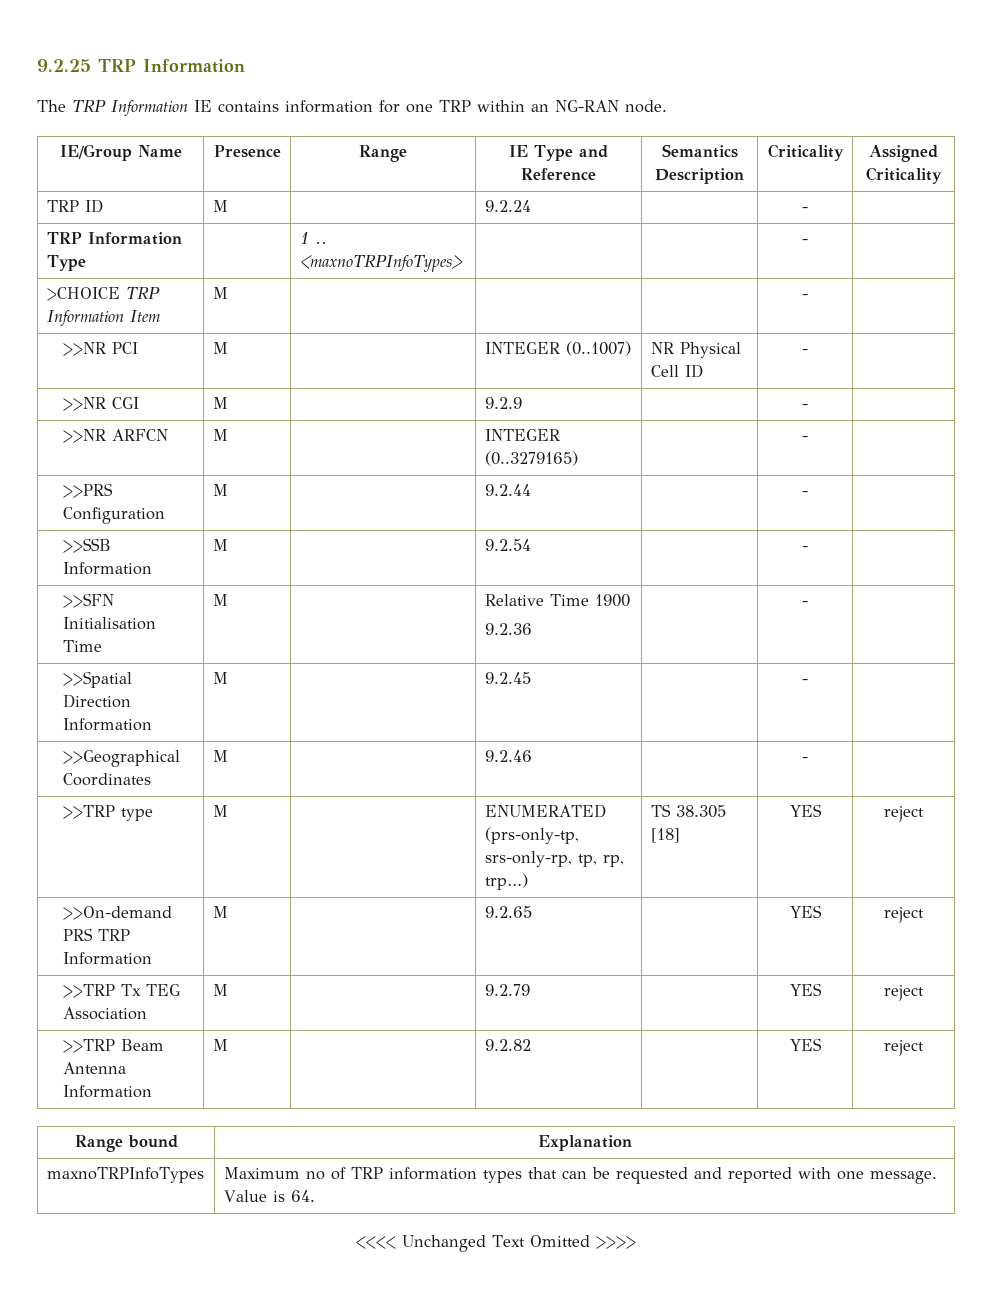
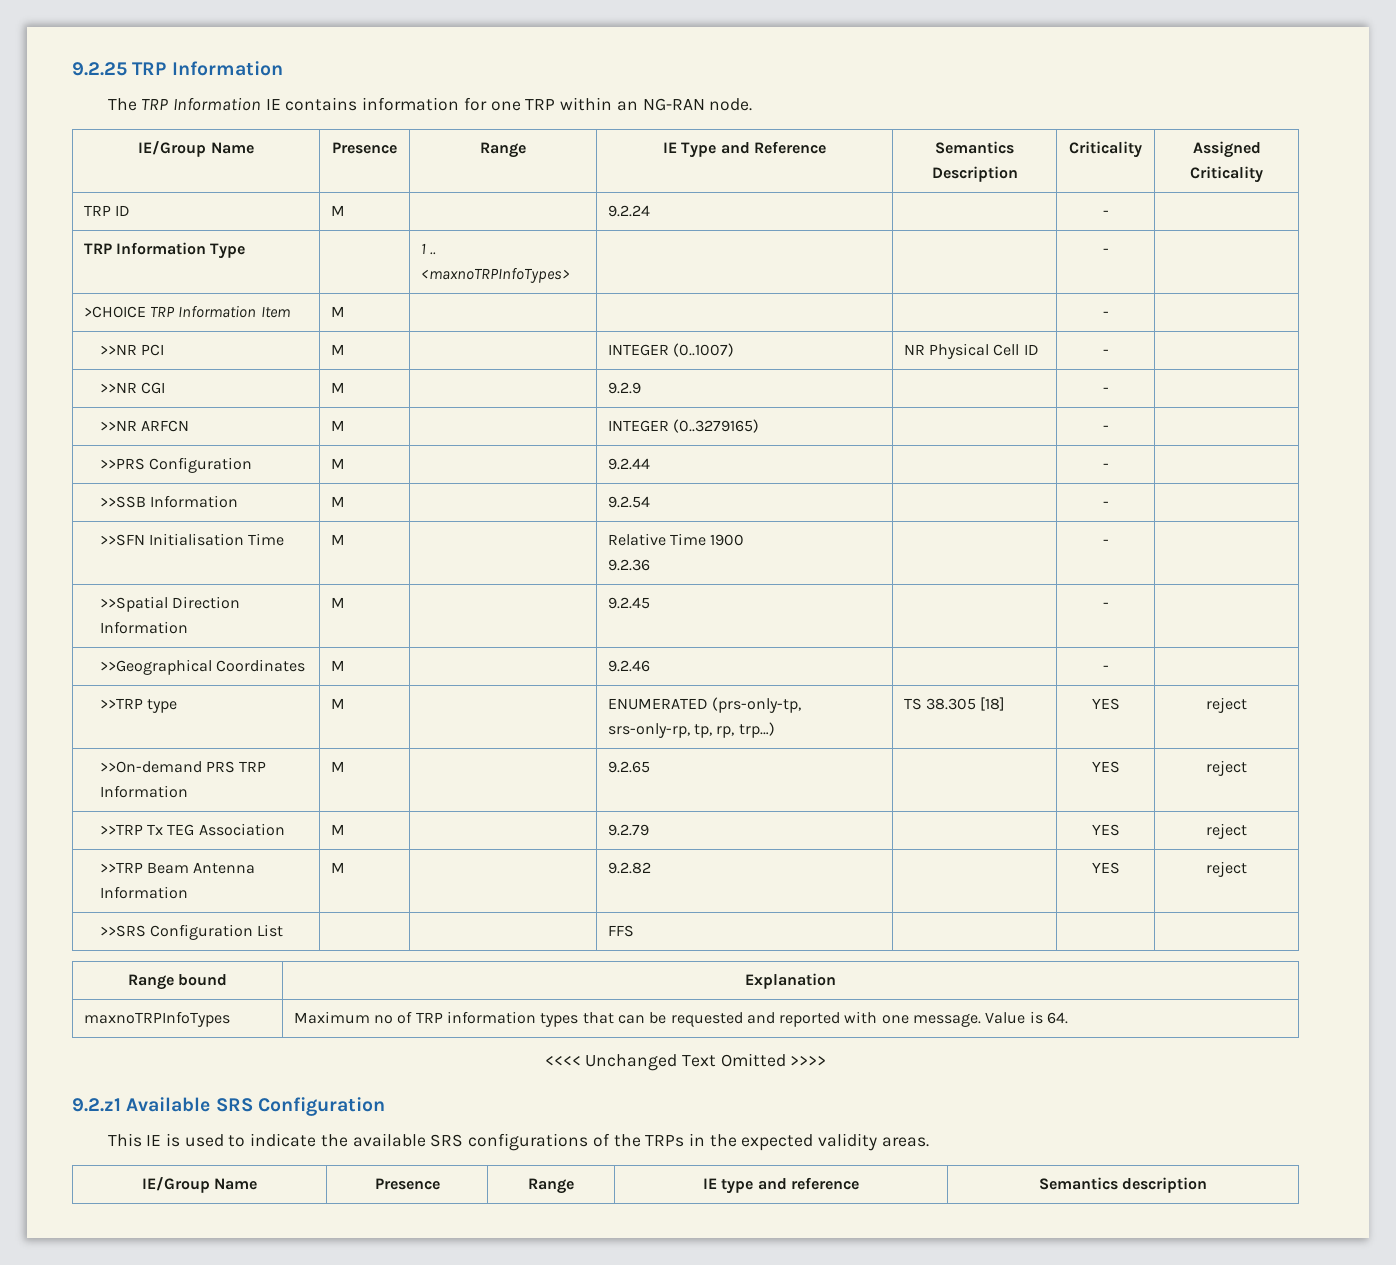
+ >>SRS Configuration List | | | FFS | | |
+ 9.2.z1 Available SRS Configuration
+ This IE is used to indicate the available SRS configurations of the TRPs in the expected validity areas.
+ IE/Group Name | Presence | Range | IE type and reference | Semantics description

